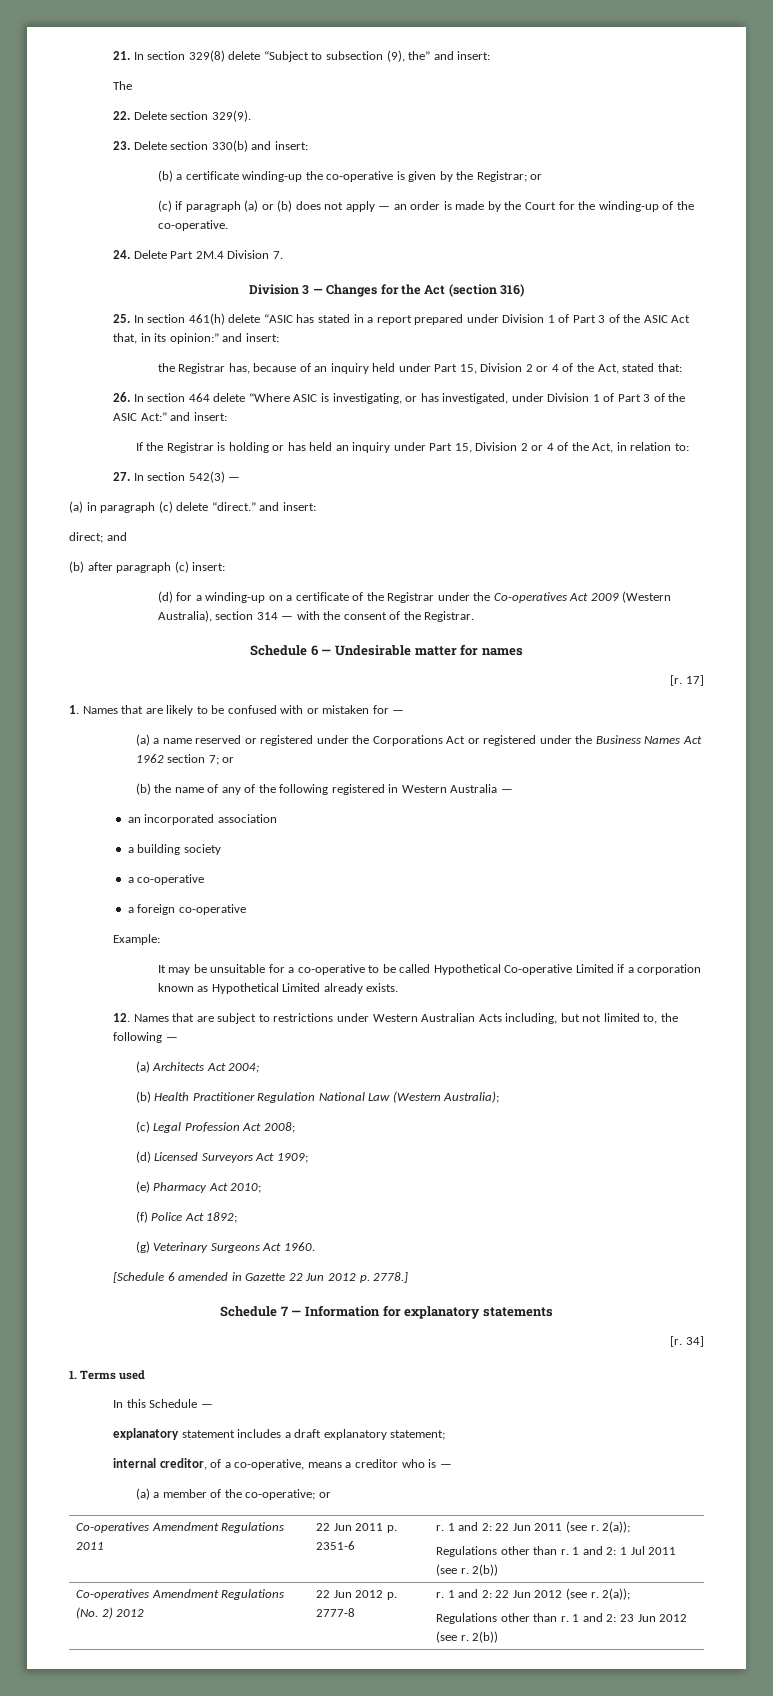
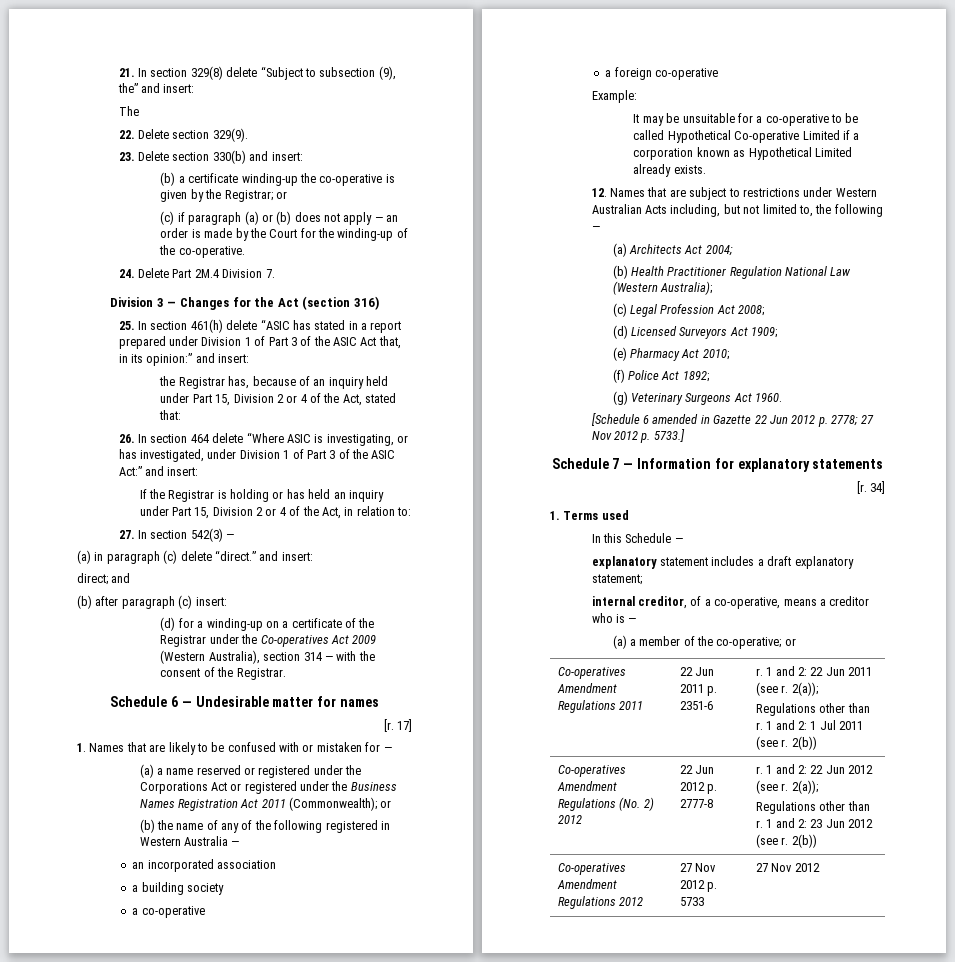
- (a) a name reserved or registered under the Corporations Act or registered under the Business Names Act 1962 section 7; or
+ (a) a name reserved or registered under the Corporations Act or registered under the Business Names Registration Act 2011 (Commonwealth); or
- [Schedule 6 amended in Gazette 22 Jun 2012 p. 2778.]
+ [Schedule 6 amended in Gazette 22 Jun 2012 p. 2778; 27 Nov 2012 p. 5733.]
+ Co-operatives Amendment Regulations 2012 | 27 Nov 2012 p. 5733 | 27 Nov 2012

